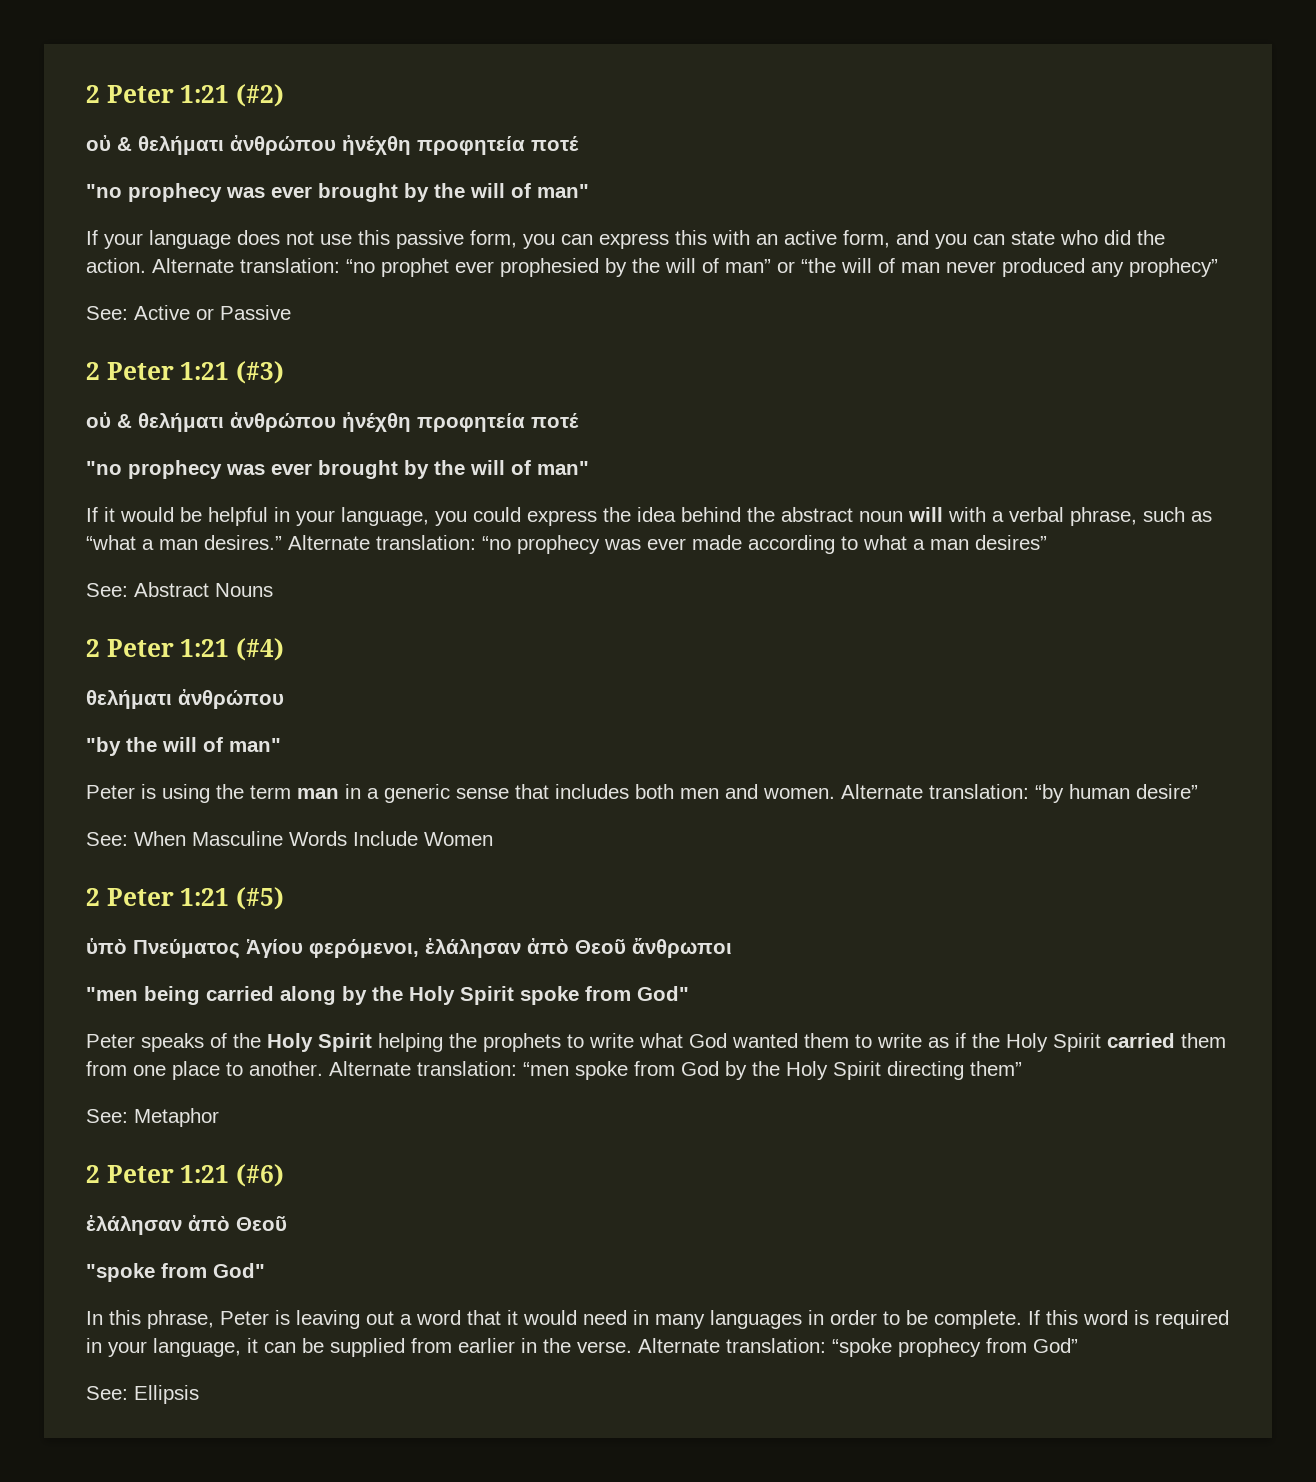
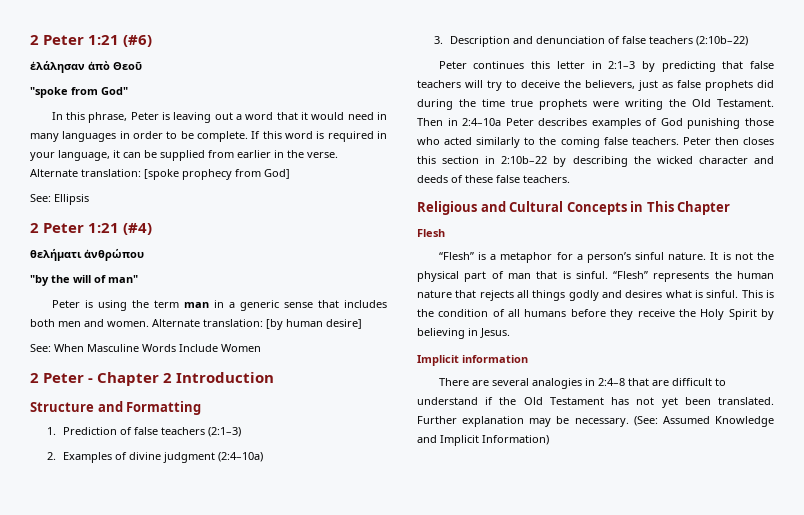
- 2 Peter 1:21 (#2)
- οὐ & θελήματι ἀνθρώπου ἠνέχθη προφητεία ποτέ
- "no prophecy was ever brought by the will of man"
- If your language does not use this passive form, you can express this with an active form, and you can state who did the action. Alternate translation: “no prophet ever prophesied by the will of man” or “the will of man never produced any prophecy”
- See: Active or Passive
- 2 Peter 1:21 (#3)
- οὐ & θελήματι ἀνθρώπου ἠνέχθη προφητεία ποτέ
- "no prophecy was ever brought by the will of man"
- If it would be helpful in your language, you could express the idea behind the abstract noun will with a verbal phrase, such as “what a man desires.” Alternate translation: “no prophecy was ever made according to what a man desires”
- See: Abstract Nouns
- 2 Peter 1:21 (#4)
- θελήματι ἀνθρώπου
- "by the will of man"
- Peter is using the term man in a generic sense that includes both men and women. Alternate translation: “by human desire”
- See: When Masculine Words Include Women
- 2 Peter 1:21 (#5)
- ὑπὸ Πνεύματος Ἁγίου φερόμενοι, ἐλάλησαν ἀπὸ Θεοῦ ἄνθρωποι
- "men being carried along by the Holy Spirit spoke from God"
- Peter speaks of the Holy Spirit helping the prophets to write what God wanted them to write as if the Holy Spirit carried them from one place to another. Alternate translation: “men spoke from God by the Holy Spirit directing them”
- See: Metaphor
- Alternate translation: “spoke prophecy from God”
+ Alternate translation: [spoke prophecy from God]
+ 2 Peter 1:21 (#4)
+ θελήματι ἀνθρώπου
+ "by the will of man"
+ Peter is using the term man in a generic sense that includes both men and women. Alternate translation: [by human desire]
+ See: When Masculine Words Include Women
+ 2 Peter - Chapter 2 Introduction
+ Structure and Formatting
+ 1. Prediction of false teachers (2:1–3)
+ 2. Examples of divine judgment (2:4–10a)
+ 3. Description and denunciation of false teachers (2:10b–22)
+ Peter continues this letter in 2:1–3 by predicting that false teachers will try to deceive the believers, just as false prophets did during the time true prophets were writing the Old Testament. Then in 2:4–10a Peter describes examples of God punishing those who acted similarly to the coming false teachers. Peter then closes this section in 2:10b–22 by describing the wicked character and deeds of these false teachers.
+ Religious and Cultural Concepts in This Chapter
+ Flesh
+ “Flesh” is a metaphor for a person’s sinful nature. It is not the physical part of man that is sinful. “Flesh” represents the human nature that rejects all things godly and desires what is sinful. This is the condition of all humans before they receive the Holy Spirit by believing in Jesus.
+ Implicit information
+ There are several analogies in 2:4–8 that are difficult to understand if the Old Testament has not yet been translated. Further explanation may be necessary. (See: Assumed Knowledge and Implicit Information)

